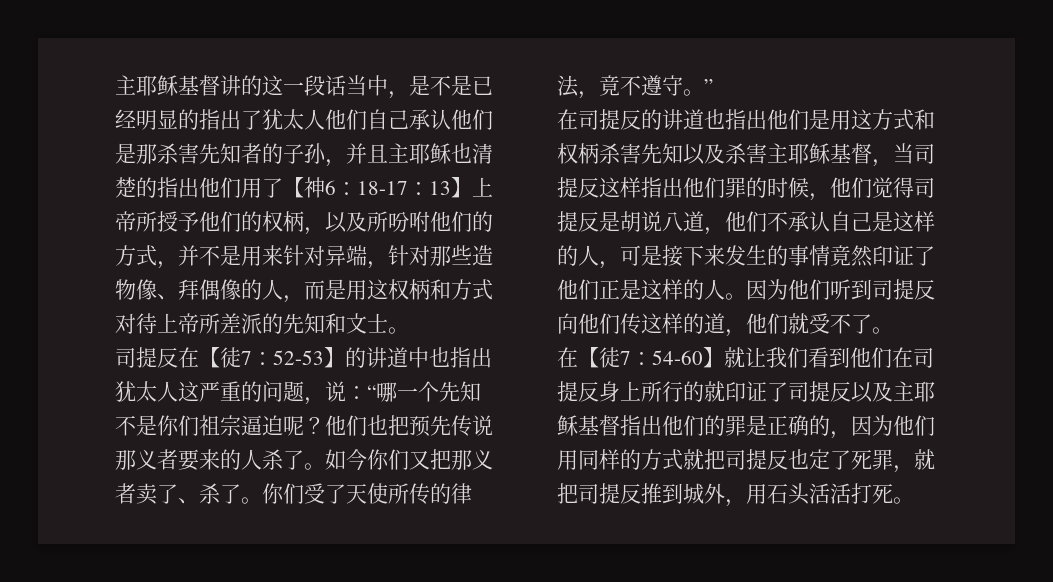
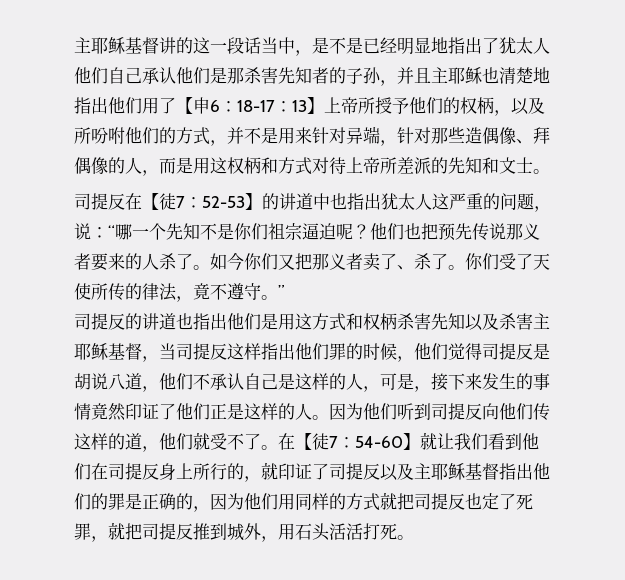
- 主耶稣基督讲的这一段话当中，是不是已经明显的指出了犹太人他们自己承认他们是那杀害先知者的子孙，并且主耶稣也清楚的指出他们用了【神6：
+ 主耶稣基督讲的这一段话当中，是不是已经明显地指出了犹太人他们自己承认他们是那杀害先知者的子孙，并且主耶稣也清楚地指出他们用了【申6：
- 13】上帝所授予他们的权柄，以及所吩咐他们的方式，并不是用来针对异端，针对那些造物像、拜偶像的人，而是用这权柄和方式对待上帝所差派的先知和文士。
+ 13】上帝所授予他们的权柄，以及所吩咐他们的方式，并不是用来针对异端，针对那些造偶像、拜偶像的人，而是用这权柄和方式对待上帝所差派的先知和文士。
- 在司提反的讲道也指出他们是用这方式和权柄杀害先知以及杀害主耶稣基督，当司提反这样指出他们罪的时候，他们觉得司提反是胡说八道，他们不承认自己是这样的人，可是接下来发生的事情竟然印证了他们正是这样的人。
+ 司提反的讲道也指出他们是用这方式和权柄杀害先知以及杀害主耶稣基督，当司提反这样指出他们罪的时候，他们觉得司提反是胡说八道，他们不承认自己是这样的人，可是，接下来发生的事情竟然印证了他们正是这样的人。
- 因为他们听到司提反向他们传这样的道，他们就受不了。
- 在【徒7：54-60】就让我们看到他们在司提反身上所行的就印证了司提反以及主耶稣基督指出他们的罪是正确的，因为他们用同样的方式就把司提反也定了死罪，就把司提反推到城外，用石头活活打死。
+ 因为他们听到司提反向他们传这样的道，他们就受不了。在【徒7：54-60】就让我们看到他们在司提反身上所行的，就印证了司提反以及主耶稣基督指出他们的罪是正确的，因为他们用同样的方式就把司提反也定了死罪，就把司提反推到城外，用石头活活打死。

